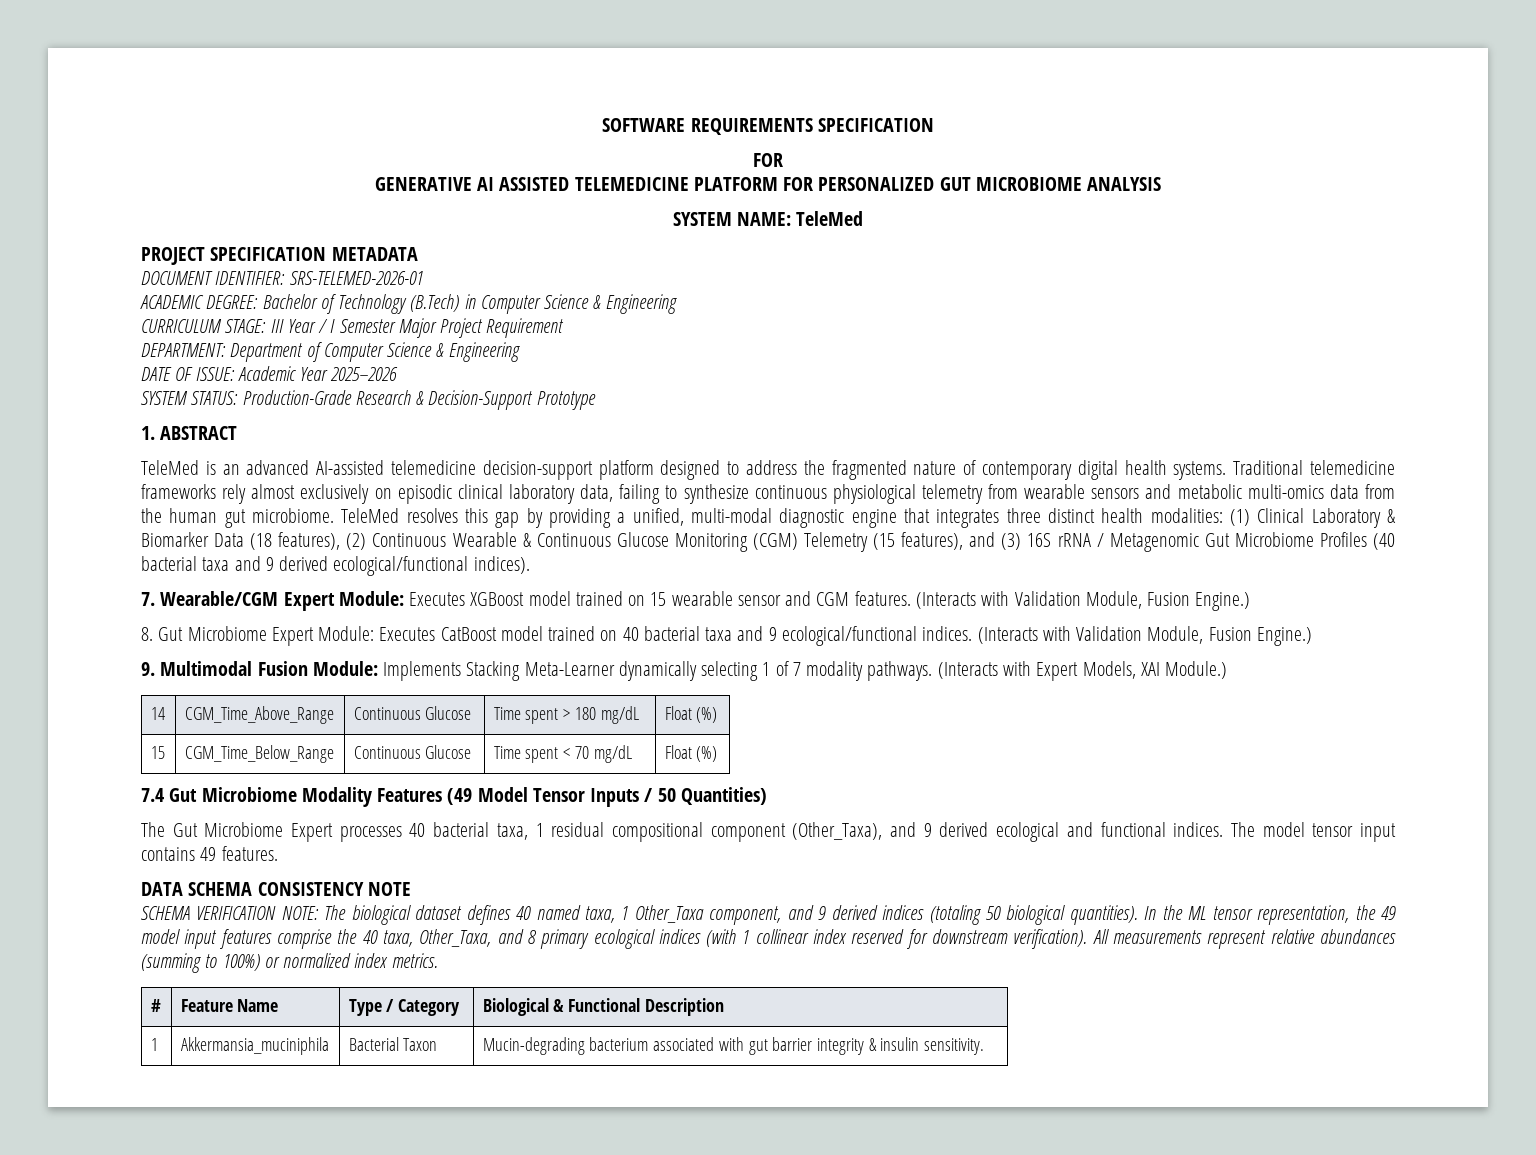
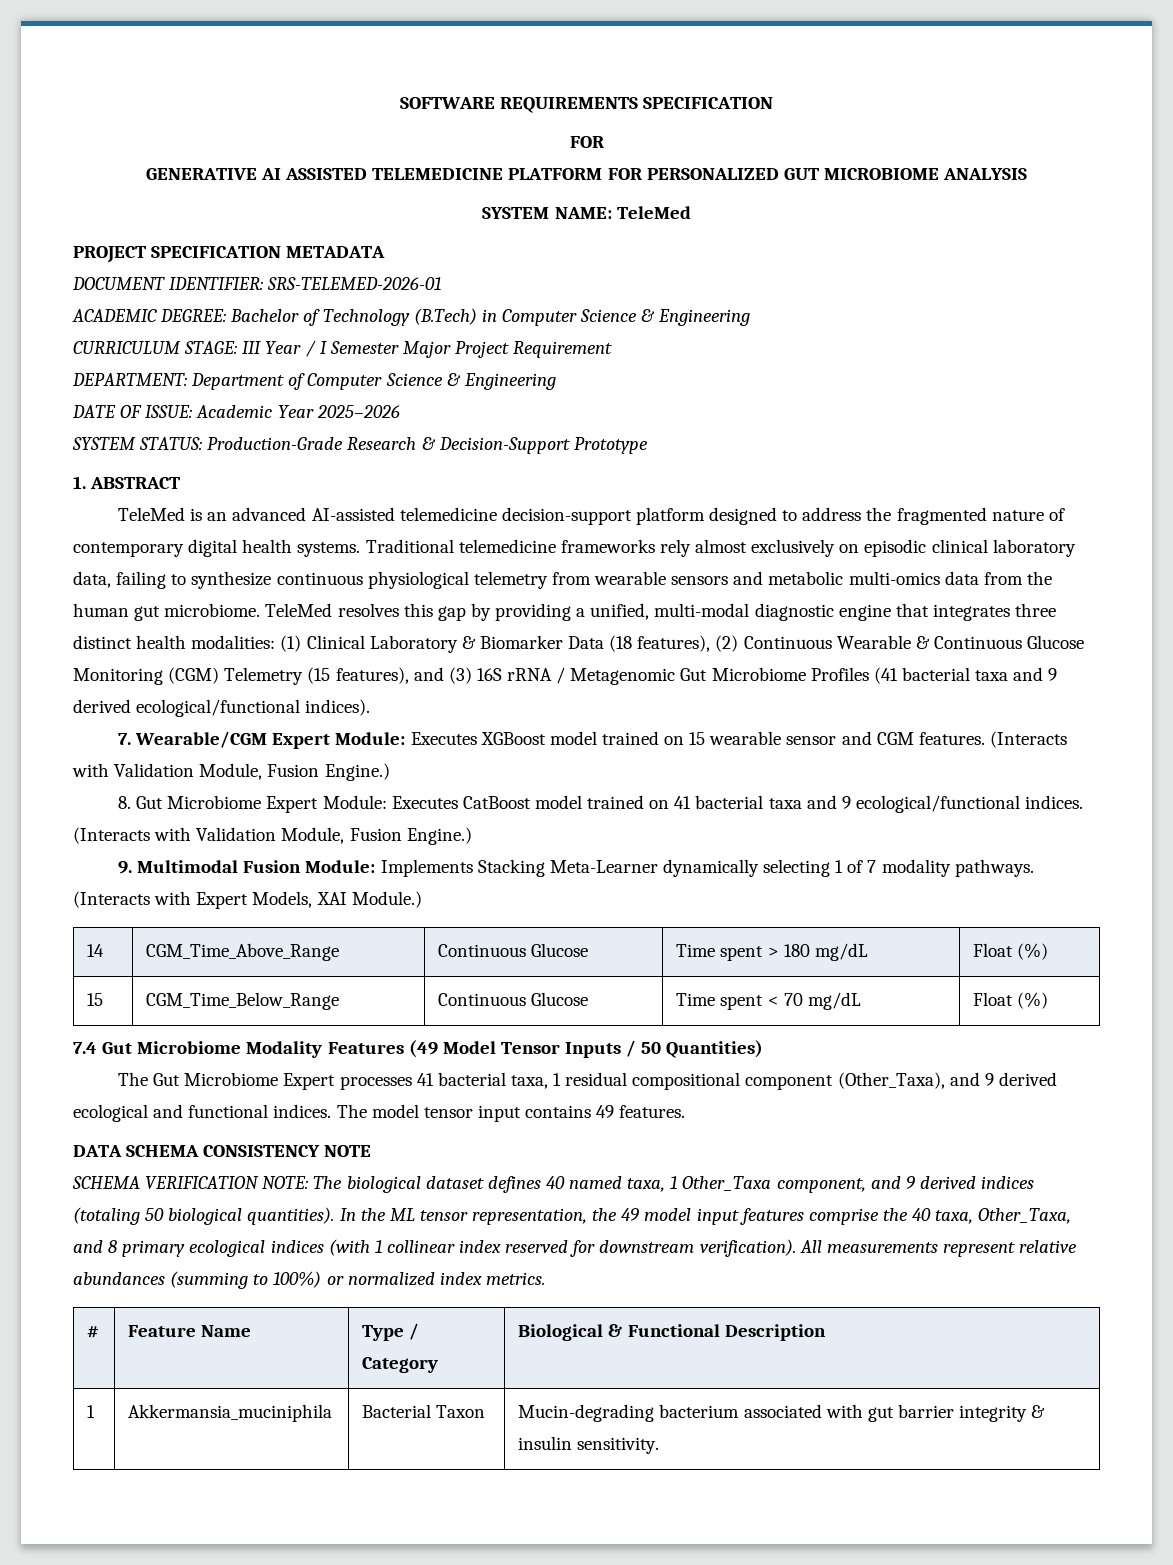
- TeleMed resolves this gap by providing a unified, multi-modal diagnostic engine that integrates three distinct health modalities: (1) Clinical Laboratory & Biomarker Data (18 features), (2) Continuous Wearable & Continuous Glucose Monitoring (CGM) Telemetry (15 features), and (3) 16S rRNA / Metagenomic Gut Microbiome Profiles (40 bacterial taxa and 9 derived ecological/functional indices).
+ TeleMed resolves this gap by providing a unified, multi-modal diagnostic engine that integrates three distinct health modalities: (1) Clinical Laboratory & Biomarker Data (18 features), (2) Continuous Wearable & Continuous Glucose Monitoring (CGM) Telemetry (15 features), and (3) 16S rRNA / Metagenomic Gut Microbiome Profiles (41 bacterial taxa and 9 derived ecological/functional indices).
- 8. Gut Microbiome Expert Module: Executes CatBoost model trained on 40 bacterial taxa and 9 ecological/functional indices.
+ 8. Gut Microbiome Expert Module: Executes CatBoost model trained on 41 bacterial taxa and 9 ecological/functional indices.
- The Gut Microbiome Expert processes 40 bacterial taxa, 1 residual compositional component (Other_Taxa), and 9 derived ecological and functional indices.
+ The Gut Microbiome Expert processes 41 bacterial taxa, 1 residual compositional component (Other_Taxa), and 9 derived ecological and functional indices.

